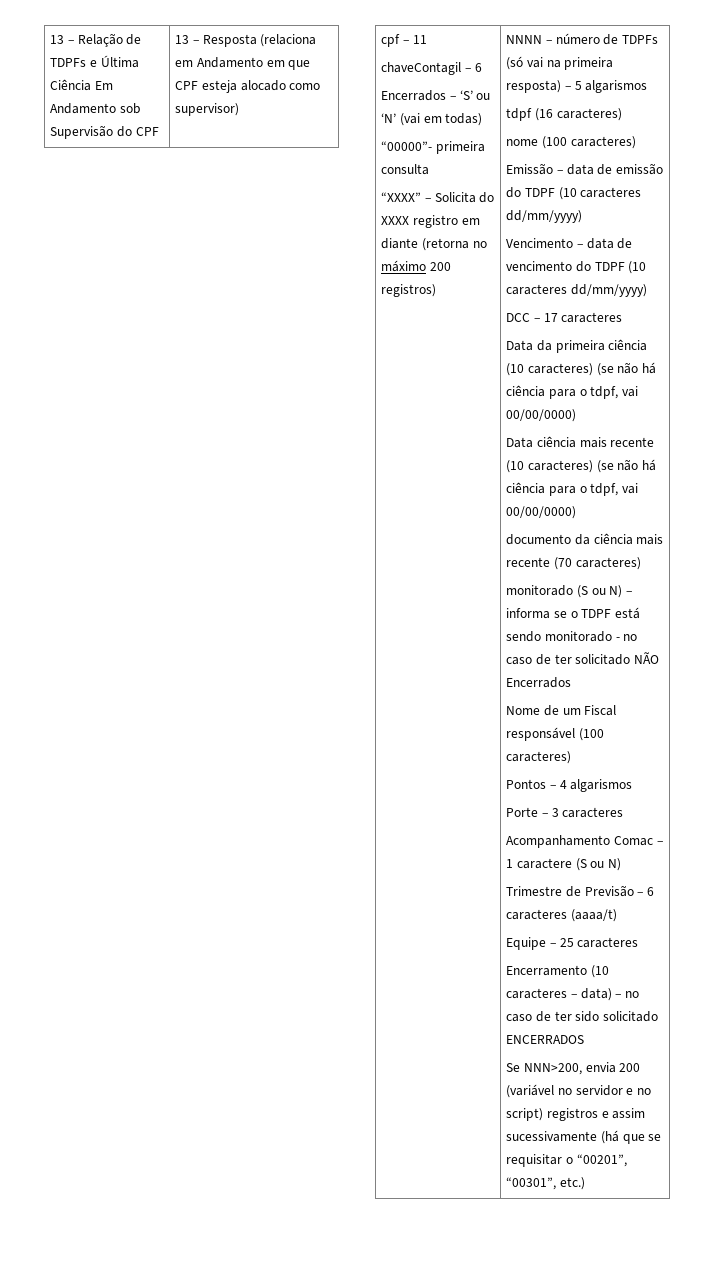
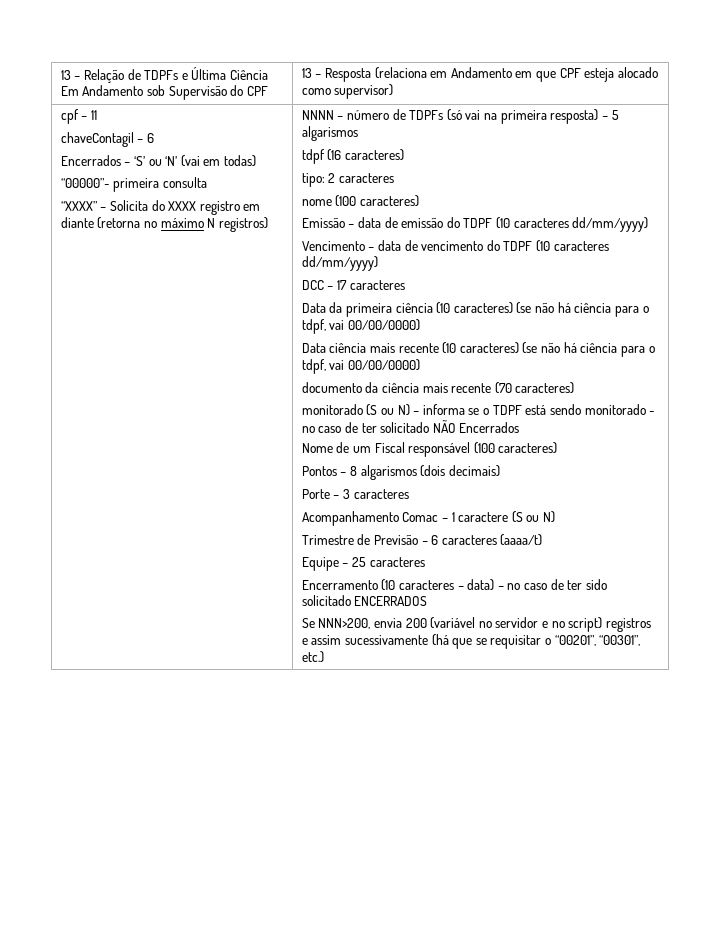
- “XXXX” – Solicita do XXXX registro em diante (retorna no máximo 200 registros)
+ “XXXX” – Solicita do XXXX registro em diante (retorna no máximo N registros)
+ tipo: 2 caracteres
- Pontos – 4 algarismos
+ Pontos – 8 algarismos (dois decimais)

